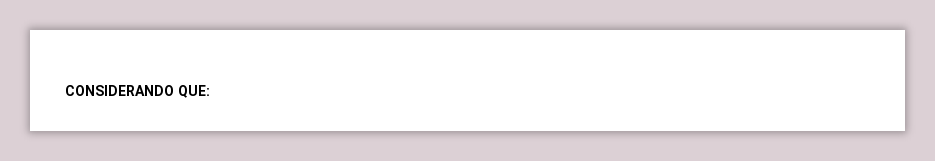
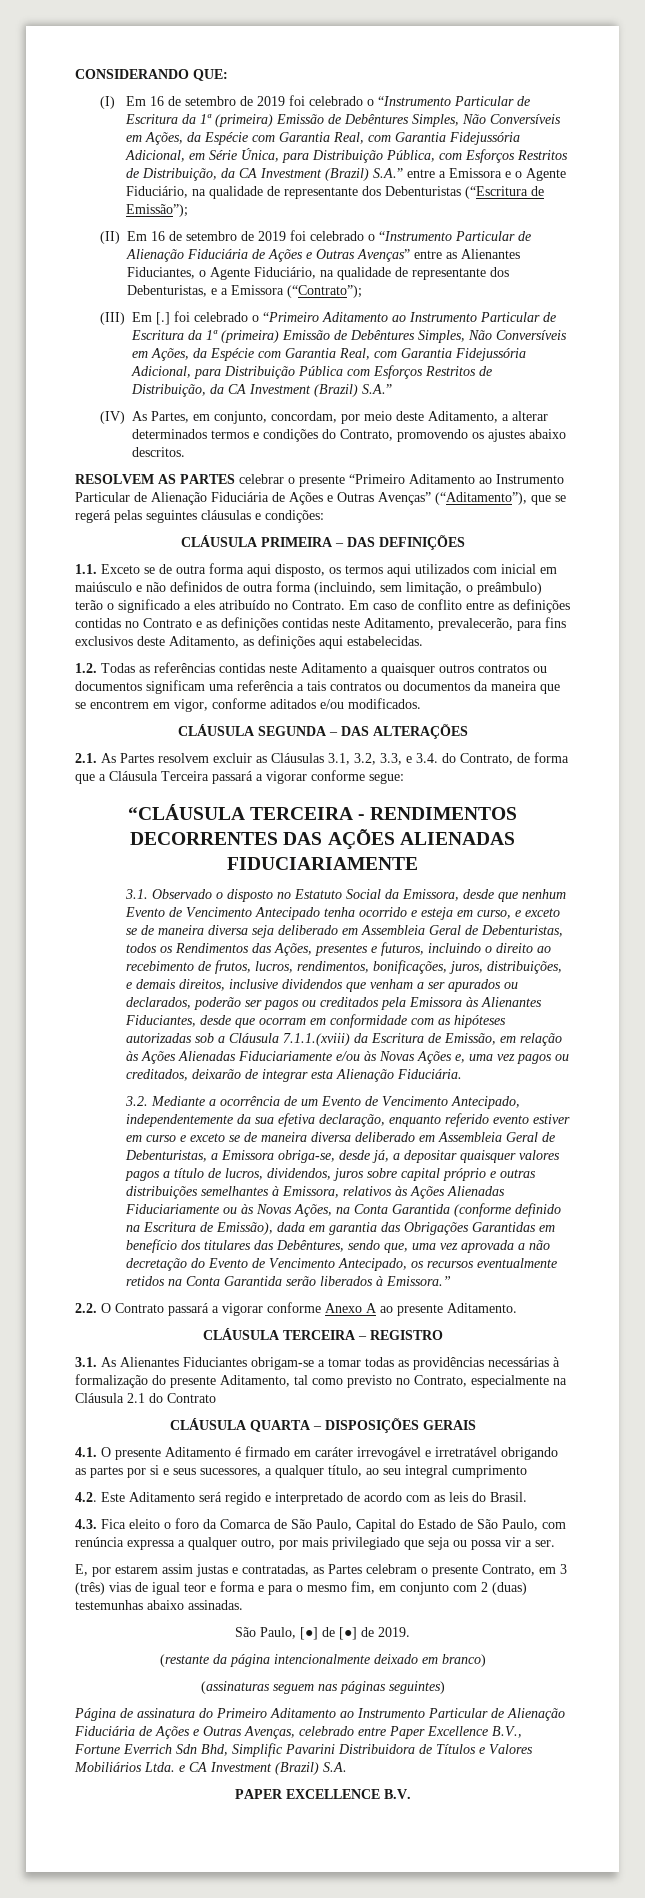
+ (I) Em 16 de setembro de 2019 foi celebrado o “Instrumento Particular de Escritura da 1ª (primeira) Emissão de Debêntures Simples, Não Conversíveis em Ações, da Espécie com Garantia Real, com Garantia Fidejussória Adicional, em Série Única, para Distribuição Pública, com Esforços Restritos de Distribuição, da CA Investment (Brazil) S.A.” entre a Emissora e o Agente Fiduciário, na qualidade de representante dos Debenturistas (“Escritura de Emissão”);
+ (II) Em 16 de setembro de 2019 foi celebrado o “Instrumento Particular de Alienação Fiduciária de Ações e Outras Avenças” entre as Alienantes Fiduciantes, o Agente Fiduciário, na qualidade de representante dos Debenturistas, e a Emissora (“Contrato”);
+ (III) Em [.] foi celebrado o “Primeiro Aditamento ao Instrumento Particular de Escritura da 1ª (primeira) Emissão de Debêntures Simples, Não Conversíveis em Ações, da Espécie com Garantia Real, com Garantia Fidejussória Adicional, para Distribuição Pública com Esforços Restritos de Distribuição, da CA Investment (Brazil) S.A.”
+ (IV) As Partes, em conjunto, concordam, por meio deste Aditamento, a alterar determinados termos e condições do Contrato, promovendo os ajustes abaixo descritos.
+ RESOLVEM AS PARTES celebrar o presente “Primeiro Aditamento ao Instrumento Particular de Alienação Fiduciária de Ações e Outras Avenças” (“Aditamento”), que se regerá pelas seguintes cláusulas e condições:
+ CLÁUSULA PRIMEIRA – DAS DEFINIÇÕES
+ 1.1. Exceto se de outra forma aqui disposto, os termos aqui utilizados com inicial em maiúsculo e não definidos de outra forma (incluindo, sem limitação, o preâmbulo) terão o significado a eles atribuído no Contrato. Em caso de conflito entre as definições contidas no Contrato e as definições contidas neste Aditamento, prevalecerão, para fins exclusivos deste Aditamento, as definições aqui estabelecidas.
+ 1.2. Todas as referências contidas neste Aditamento a quaisquer outros contratos ou documentos significam uma referência a tais contratos ou documentos da maneira que se encontrem em vigor, conforme aditados e/ou modificados.
+ CLÁUSULA SEGUNDA – DAS ALTERAÇÕES
+ 2.1. As Partes resolvem excluir as Cláusulas 3.1, 3.2, 3.3, e 3.4. do Contrato, de forma que a Cláusula Terceira passará a vigorar conforme segue:
+ “CLÁUSULA TERCEIRA - RENDIMENTOS DECORRENTES DAS AÇÕES ALIENADAS FIDUCIARIAMENTE
+ 3.1. Observado o disposto no Estatuto Social da Emissora, desde que nenhum Evento de Vencimento Antecipado tenha ocorrido e esteja em curso, e exceto se de maneira diversa seja deliberado em Assembleia Geral de Debenturistas, todos os Rendimentos das Ações, presentes e futuros, incluindo o direito ao recebimento de frutos, lucros, rendimentos, bonificações, juros, distribuições, e demais direitos, inclusive dividendos que venham a ser apurados ou declarados, poderão ser pagos ou creditados pela Emissora às Alienantes Fiduciantes, desde que ocorram em conformidade com as hipóteses autorizadas sob a Cláusula 7.1.1.(xviii) da Escritura de Emissão, em relação às Ações Alienadas Fiduciariamente e/ou às Novas Ações e, uma vez pagos ou creditados, deixarão de integrar esta Alienação Fiduciária.
+ 3.2. Mediante a ocorrência de um Evento de Vencimento Antecipado, independentemente da sua efetiva declaração, enquanto referido evento estiver em curso e exceto se de maneira diversa deliberado em Assembleia Geral de Debenturistas, a Emissora obriga-se, desde já, a depositar quaisquer valores pagos a título de lucros, dividendos, juros sobre capital próprio e outras distribuições semelhantes à Emissora, relativos às Ações Alienadas Fiduciariamente ou às Novas Ações, na Conta Garantida (conforme definido na Escritura de Emissão), dada em garantia das Obrigações Garantidas em benefício dos titulares das Debêntures, sendo que, uma vez aprovada a não decretação do Evento de Vencimento Antecipado, os recursos eventualmente retidos na Conta Garantida serão liberados à Emissora.”
+ 2.2. O Contrato passará a vigorar conforme Anexo A ao presente Aditamento.
+ CLÁUSULA TERCEIRA – REGISTRO
+ 3.1. As Alienantes Fiduciantes obrigam-se a tomar todas as providências necessárias à formalização do presente Aditamento, tal como previsto no Contrato, especialmente na Cláusula 2.1 do Contrato
+ CLÁUSULA QUARTA – DISPOSIÇÕES GERAIS
+ 4.1. O presente Aditamento é firmado em caráter irrevogável e irretratável obrigando as partes por si e seus sucessores, a qualquer título, ao seu integral cumprimento
+ 4.2. Este Aditamento será regido e interpretado de acordo com as leis do Brasil.
+ 4.3. Fica eleito o foro da Comarca de São Paulo, Capital do Estado de São Paulo, com renúncia expressa a qualquer outro, por mais privilegiado que seja ou possa vir a ser.
+ E, por estarem assim justas e contratadas, as Partes celebram o presente Contrato, em 3 (três) vias de igual teor e forma e para o mesmo fim, em conjunto com 2 (duas) testemunhas abaixo assinadas.
+ São Paulo, [●] de [●] de 2019.
+ (restante da página intencionalmente deixado em branco)
+ (assinaturas seguem nas páginas seguintes)
+ Página de assinatura do Primeiro Aditamento ao Instrumento Particular de Alienação Fiduciária de Ações e Outras Avenças, celebrado entre Paper Excellence B.V., Fortune Everrich Sdn Bhd, Simplific Pavarini Distribuidora de Títulos e Valores Mobiliários Ltda. e CA Investment (Brazil) S.A.
+ PAPER EXCELLENCE B.V.

